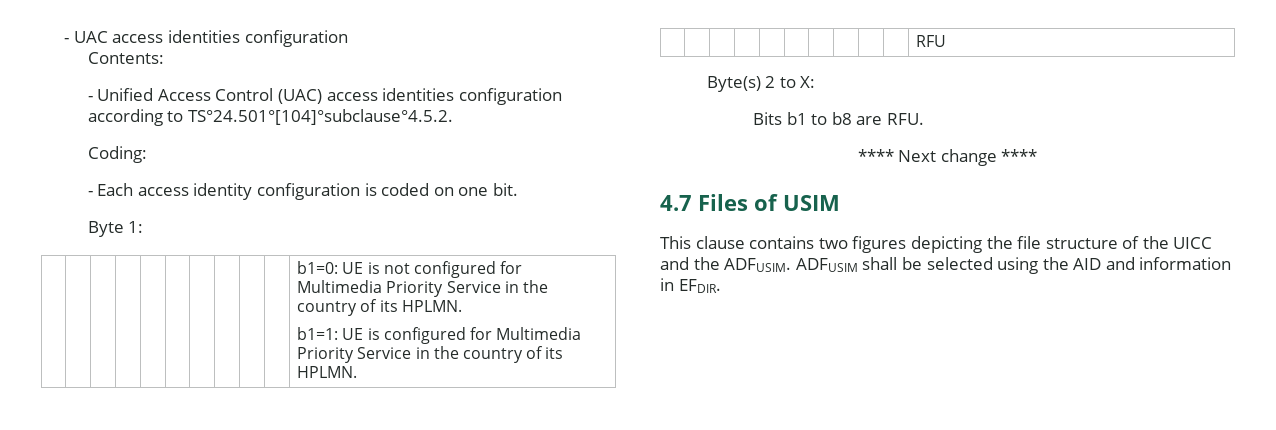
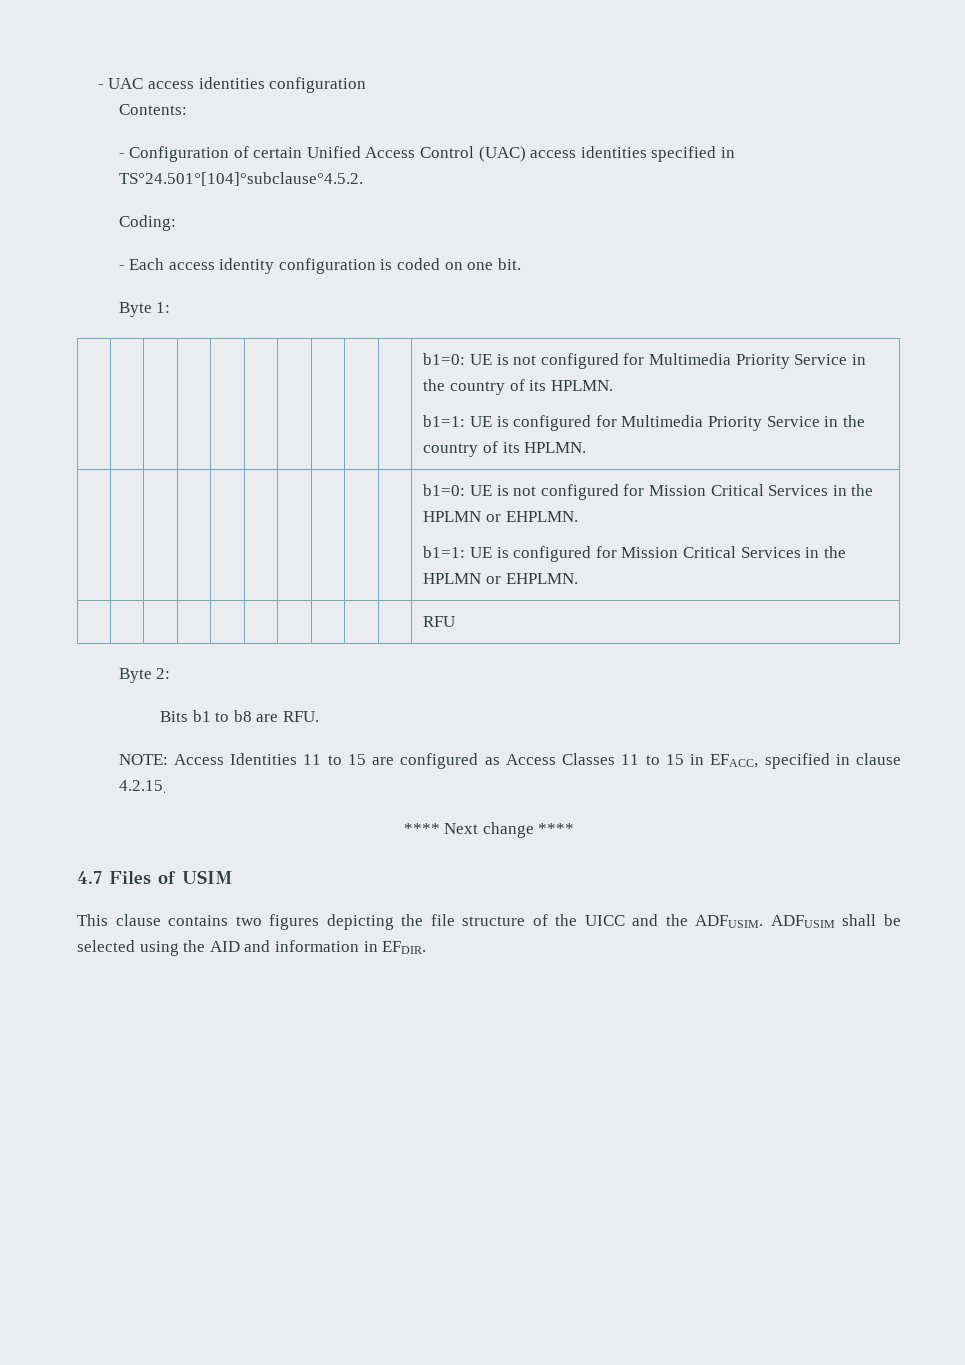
- - Unified Access Control (UAC) access identities configuration according to TS°24.501°[104]°subclause°4.5.2.
+ - Configuration of certain Unified Access Control (UAC) access identities specified in TS°24.501°[104]°subclause°4.5.2.
+ | | | | | | | | | | b1=0: UE is not configured for Mission Critical Services in the HPLMN or EHPLMN.
+ b1=1: UE is configured for Mission Critical Services in the HPLMN or EHPLMN.
  | | | | | | | | | | RFU
- Byte(s) 2 to X:
+ Byte 2:
+ NOTE: Access Identities 11 to 15 are configured as Access Classes 11 to 15 in EFACC, specified in clause 4.2.15.

